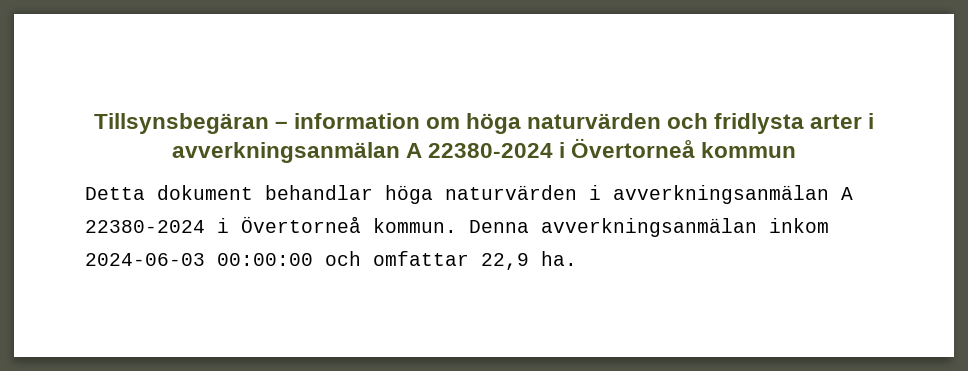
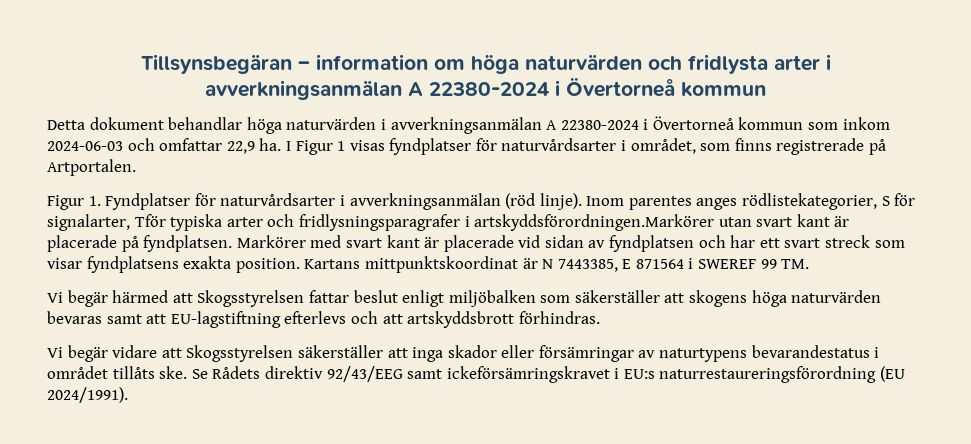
- Detta dokument behandlar höga naturvärden i avverkningsanmälan A 22380-2024 i Övertorneå kommun. Denna avverkningsanmälan inkom 2024-06-03 00:00:00 och omfattar 22,9 ha.
+ Detta dokument behandlar höga naturvärden i avverkningsanmälan A 22380-2024 i Övertorneå kommun som inkom 2024-06-03 och omfattar 22,9 ha.
+ I Figur 1 visas fyndplatser för naturvårdsarter i området, som finns registrerade på Artportalen.
+ Figur 1. Fyndplatser för naturvårdsarter i avverkningsanmälan (röd linje). Inom parentes anges rödlistekategorier, S för signalarter, Tför typiska arter och fridlysningsparagrafer i artskyddsförordningen.Markörer utan svart kant är placerade på fyndplatsen. Markörer med svart kant är placerade vid sidan av fyndplatsen och har ett svart streck som visar fyndplatsens exakta position. Kartans mittpunktskoordinat är N 7443385, E 871564 i SWEREF 99 TM.
+ Vi begär härmed att Skogsstyrelsen fattar beslut enligt miljöbalken som säkerställer att skogens höga naturvärden bevaras samt att EU-lagstiftning efterlevs och att artskyddsbrott förhindras.
+ Vi begär vidare att Skogsstyrelsen säkerställer att inga skador eller försämringar av naturtypens bevarandestatus i området tillåts ske. Se Rådets direktiv 92/43/EEG samt ickeförsämringskravet i EU:s naturrestaureringsförordning (EU 2024/1991).

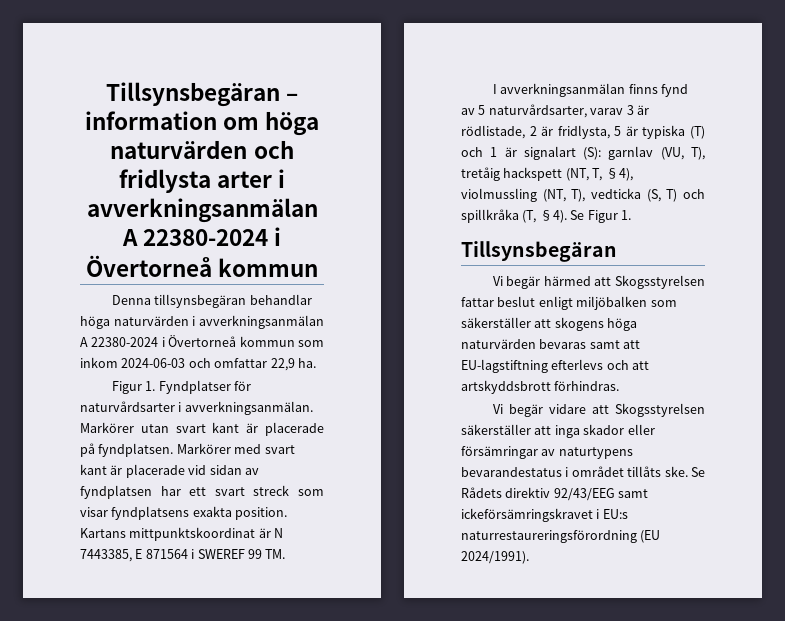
- Detta dokument behandlar höga naturvärden i avverkningsanmälan A 22380-2024 i Övertorneå kommun som inkom 2024-06-03 och omfattar 22,9 ha. I Figur 1 visas fyndplatser för naturvårdsarter i området, som finns registrerade på Artportalen.
+ Denna tillsynsbegäran behandlar höga naturvärden i avverkningsanmälan A 22380-2024 i Övertorneå kommun som inkom 2024-06-03 och omfattar 22,9 ha.
- Figur 1. Fyndplatser för naturvårdsarter i avverkningsanmälan (röd linje). Inom parentes anges rödlistekategorier, S för signalarter, Tför typiska arter och fridlysningsparagrafer i artskyddsförordningen.Markörer utan svart kant är placerade på fyndplatsen.
+ Figur 1. Fyndplatser för naturvårdsarter i avverkningsanmälan. Markörer utan svart kant är placerade på fyndplatsen.
- Markörer med svart kant är placerade vid sidan av fyndplatsen och har ett svart streck som visar fyndplatsens exakta position.
+ Markörer med svart kant är placerade vid sidan av fyndplatsen har ett svart streck som visar fyndplatsens exakta position.
+ I avverkningsanmälan finns fynd av 5 naturvårdsarter, varav 3 är rödlistade, 2 är fridlysta, 5 är typiska (T) och 1 är signalart (S): garnlav (VU, T), tretåig hackspett (NT, T, §4), violmussling (NT, T), vedticka (S, T) och spillkråka (T, §4). Se Figur 1.
+ Tillsynsbegäran

